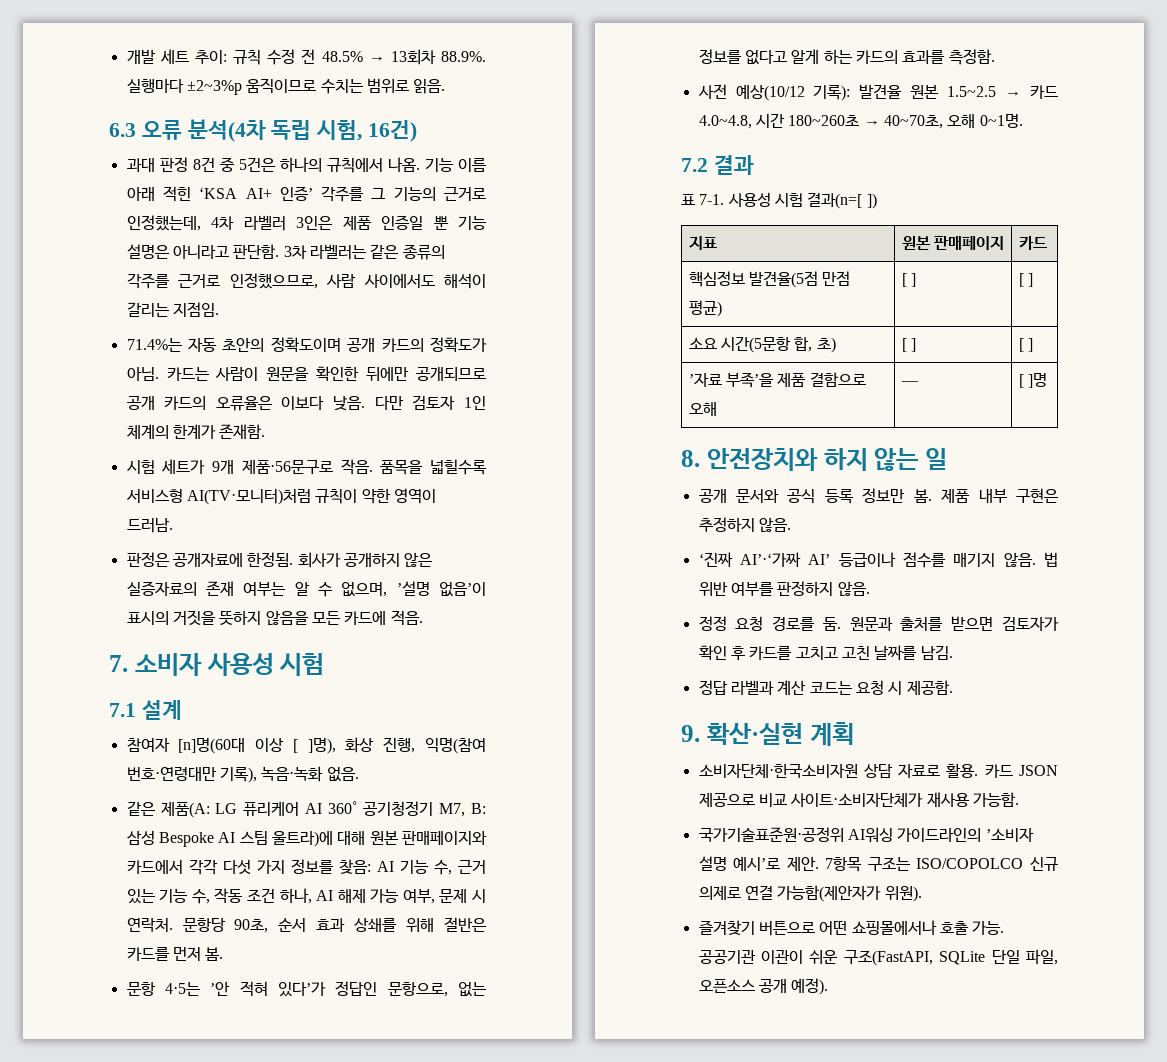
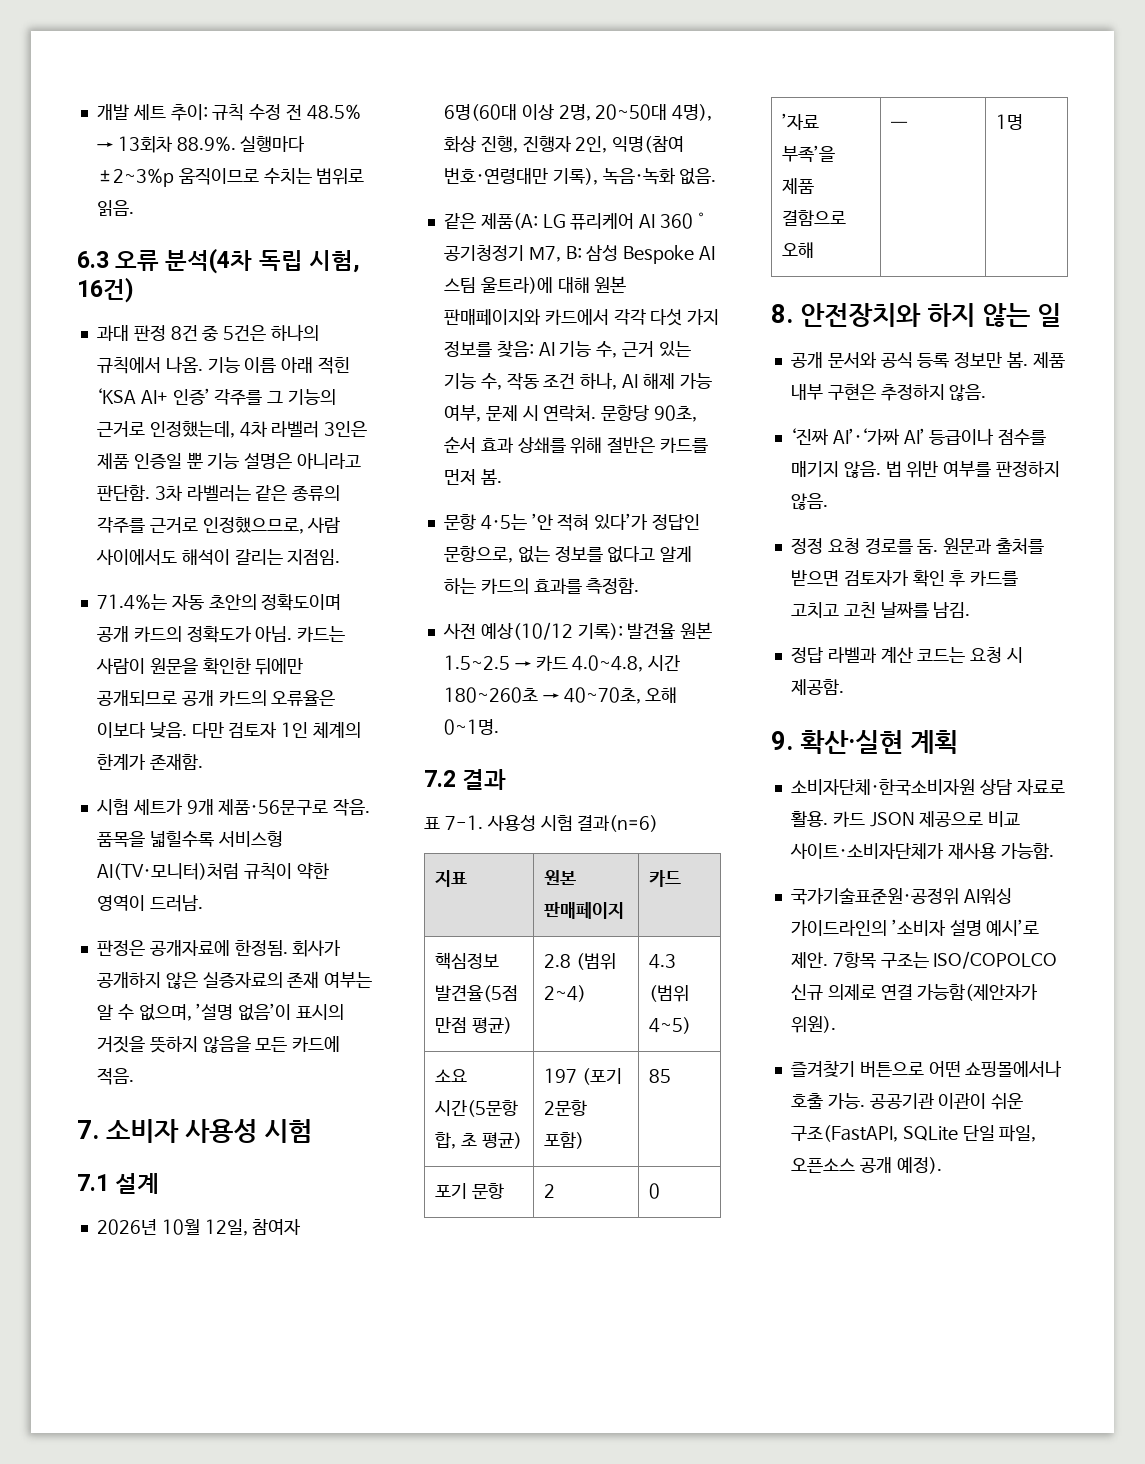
- 참여자 [n]명(60대 이상 [ ]명), 화상 진행, 익명(참여 번호·연령대만 기록), 녹음·녹화 없음.
+ 2026년 10월 12일, 참여자 6명(60대 이상 2명, 20~50대 4명), 화상 진행, 진행자 2인, 익명(참여 번호·연령대만 기록), 녹음·녹화 없음.
- 사용성 시험 결과(n=[ ])
+ 사용성 시험 결과(n=6)
- 핵심정보 발견율(5점 만점 평균) | [ ] | [ ]
- 소요 시간(5문항 합, 초) | [ ] | [ ]
+ 핵심정보 발견율(5점 만점 평균) | 2.8 (범위 2~4) | 4.3 (범위 4~5)
+ 소요 시간(5문항 합, 초 평균) | 197 (포기 2문항 포함) | 85
+ 포기 문항 | 2 | 0
- ’자료 부족’을 제품 결함으로 오해 | — | [ ]명
+ ’자료 부족’을 제품 결함으로 오해 | — | 1명

